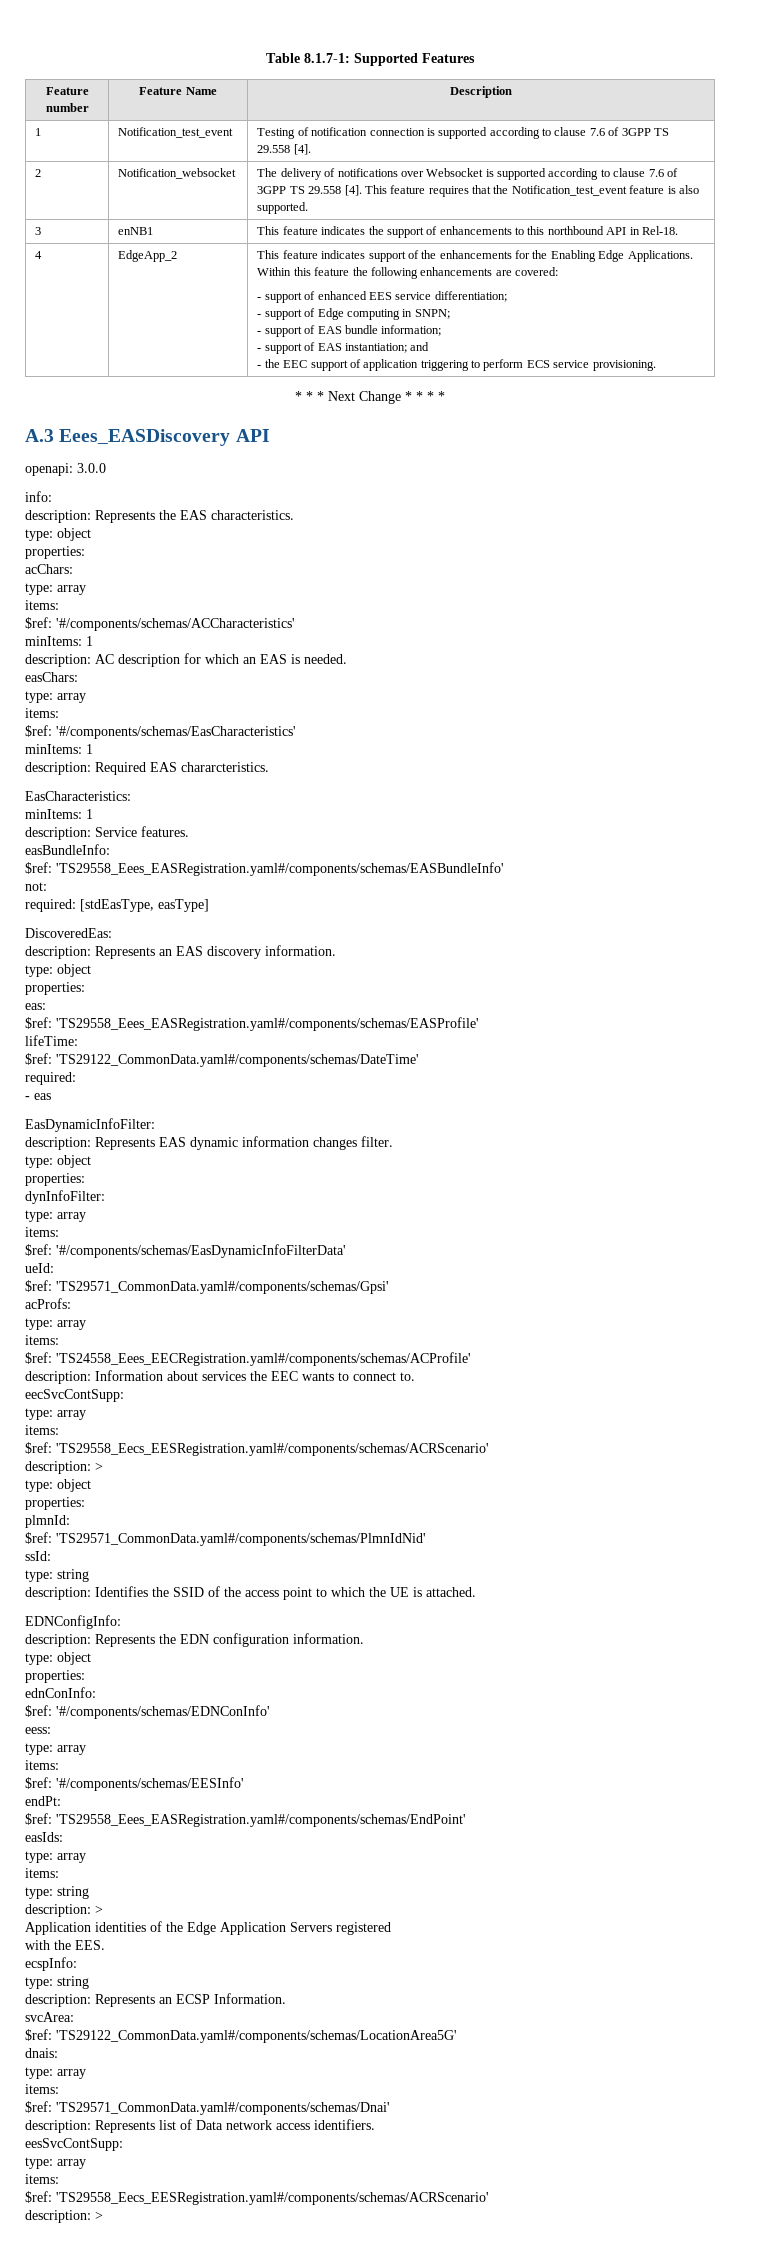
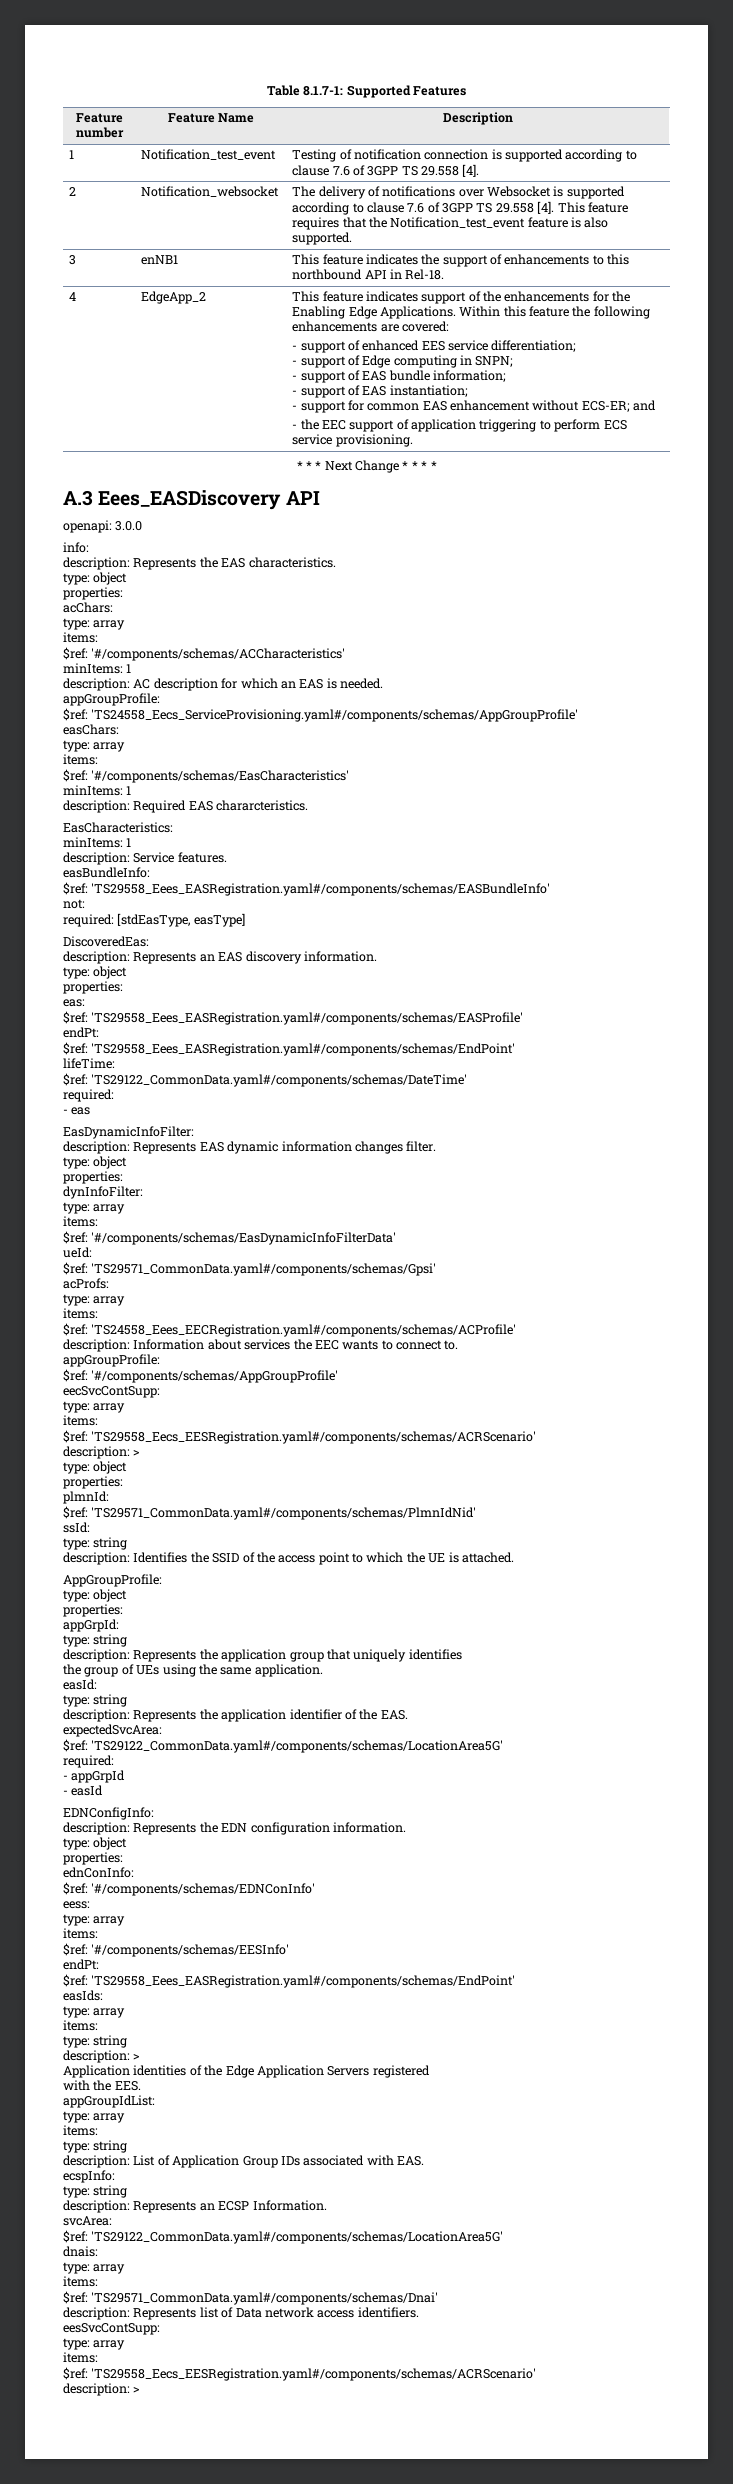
- - support of EAS instantiation; and
+ - support of EAS instantiation;
+ - support for common EAS enhancement without ECS-ER; and
  description: AC description for which an EAS is needed.
+ appGroupProfile:
+ $ref: 'TS24558_Eecs_ServiceProvisioning.yaml#/components/schemas/AppGroupProfile'
  $ref: 'TS29558_Eees_EASRegistration.yaml#/components/schemas/EASProfile'
+ endPt:
+ $ref: 'TS29558_Eees_EASRegistration.yaml#/components/schemas/EndPoint'
  description: Information about services the EEC wants to connect to.
+ appGroupProfile:
+ $ref: '#/components/schemas/AppGroupProfile'
+ AppGroupProfile:
+ type: object
+ properties:
+ appGrpId:
+ type: string
+ description: Represents the application group that uniquely identifies
+ the group of UEs using the same application.
+ easId:
+ type: string
+ description: Represents the application identifier of the EAS.
+ expectedSvcArea:
+ $ref: 'TS29122_CommonData.yaml#/components/schemas/LocationArea5G'
+ required:
+ - appGrpId
+ - easId
+ appGroupIdList:
+ type: array
+ items:
+ type: string
+ description: List of Application Group IDs associated with EAS.

